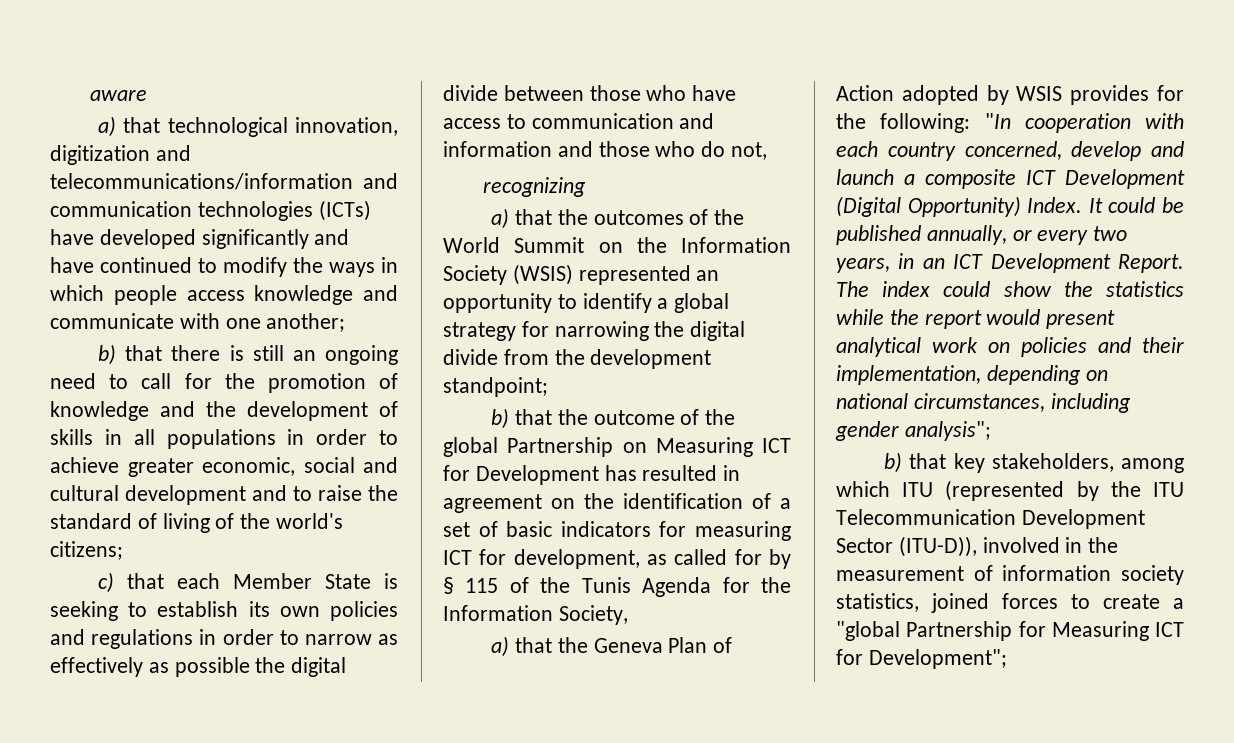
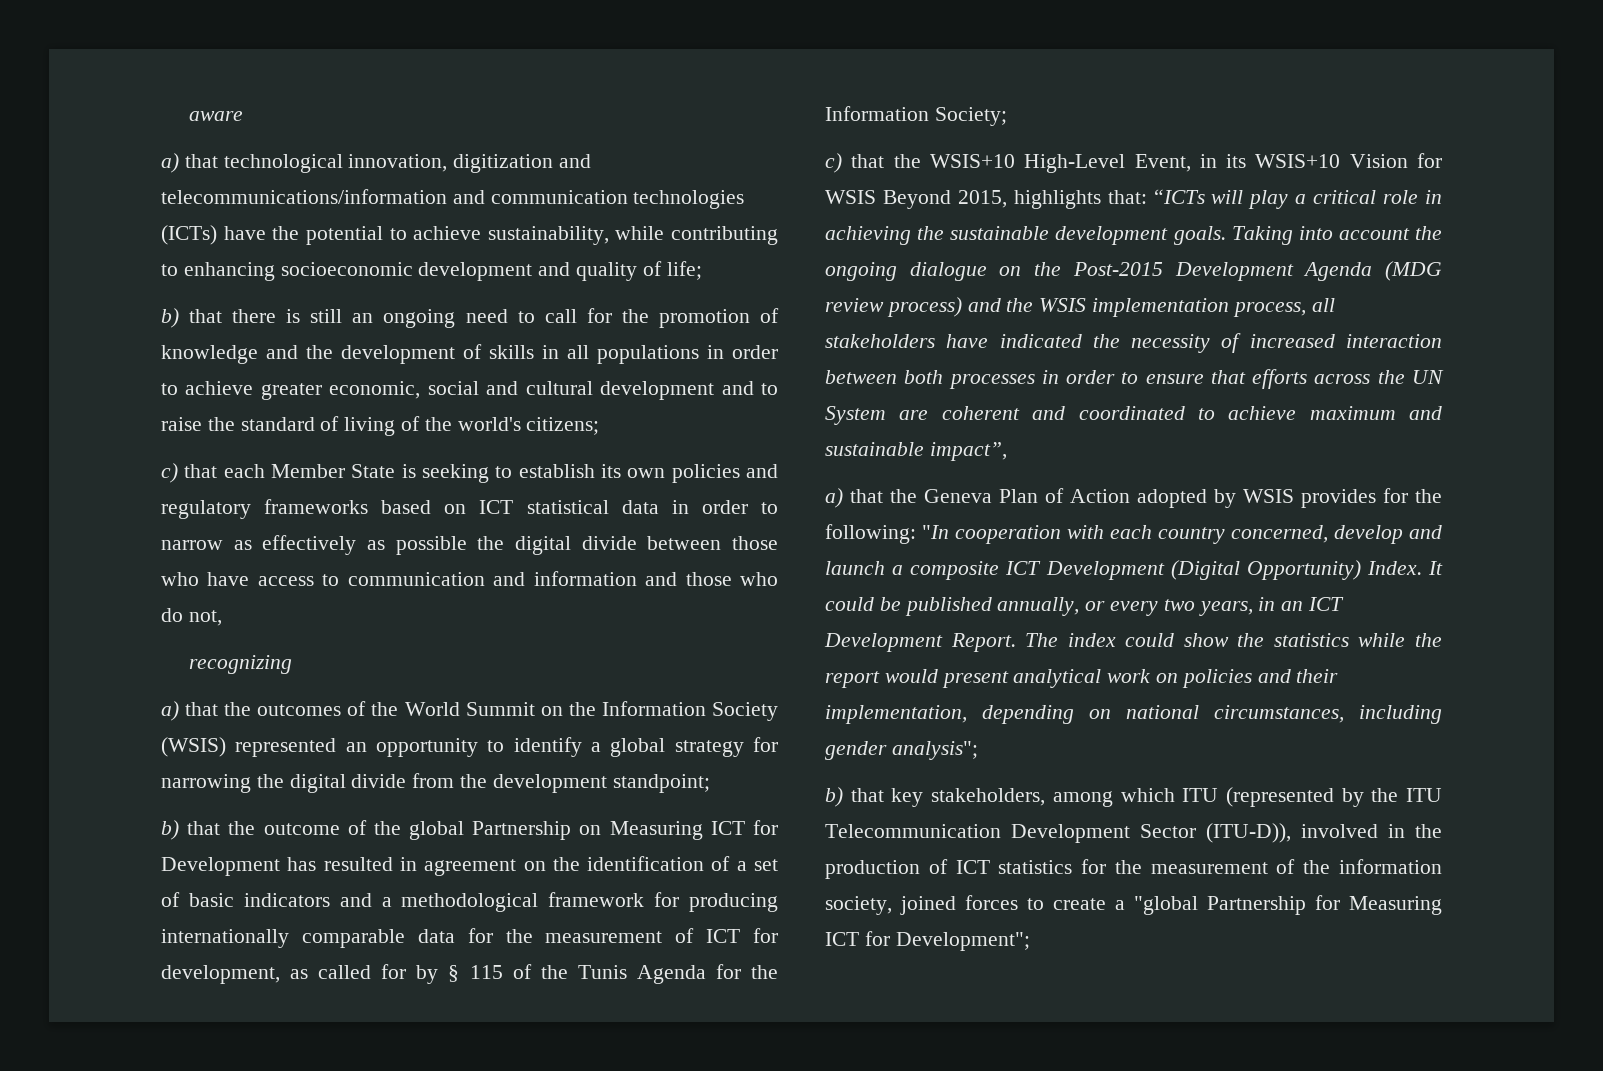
- a) that technological innovation, digitization and telecommunications/information and communication technologies (ICTs) have developed significantly and have continued to modify the ways in which people access knowledge and communicate with one another;
+ a) that technological innovation, digitization and telecommunications/information and communication technologies (ICTs) have the potential to achieve sustainability, while contributing to enhancing socioeconomic development and quality of life;
- c) that each Member State is seeking to establish its own policies and regulations in order to narrow as effectively as possible the digital divide between those who have access to communication and information and those who do not,
+ c) that each Member State is seeking to establish its own policies and regulatory frameworks based on ICT statistical data in order to narrow as effectively as possible the digital divide between those who have access to communication and information and those who do not,
- b) that the outcome of the global Partnership on Measuring ICT for Development has resulted in agreement on the identification of a set of basic indicators for measuring ICT for development, as called for by § 115 of the Tunis Agenda for the Information Society,
+ b) that the outcome of the global Partnership on Measuring ICT for Development has resulted in agreement on the identification of a set of basic indicators and a methodological framework for producing internationally comparable data for the measurement of ICT for development, as called for by § 115 of the Tunis Agenda for the Information Society;
+ c) that the WSIS+10 High-Level Event, in its WSIS+10 Vision for WSIS Beyond 2015, highlights that: “ICTs will play a critical role in achieving the sustainable development goals. Taking into account the ongoing dialogue on the Post-2015 Development Agenda (MDG review process) and the WSIS implementation process, all stakeholders have indicated the necessity of increased interaction between both processes in order to ensure that efforts across the UN System are coherent and coordinated to achieve maximum and sustainable impact”,
- b) that key stakeholders, among which ITU (represented by the ITU Telecommunication Development Sector (ITU-D)), involved in the measurement of information society statistics, joined forces to create a "global Partnership for Measuring ICT for Development";
+ b) that key stakeholders, among which ITU (represented by the ITU Telecommunication Development Sector (ITU-D)), involved in the production of ICT statistics for the measurement of the information society, joined forces to create a "global Partnership for Measuring ICT for Development";

